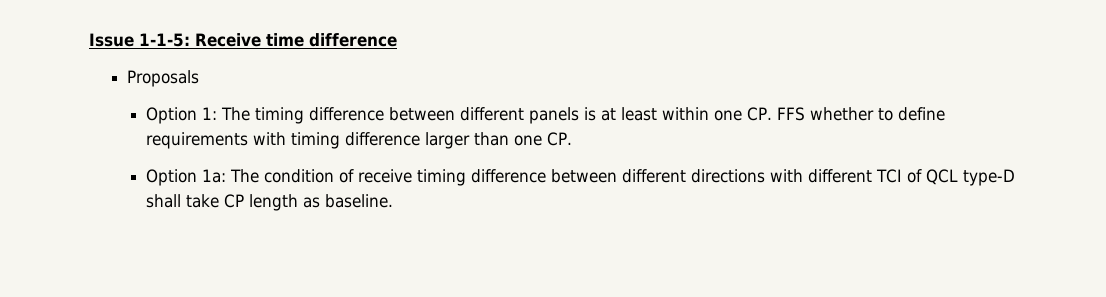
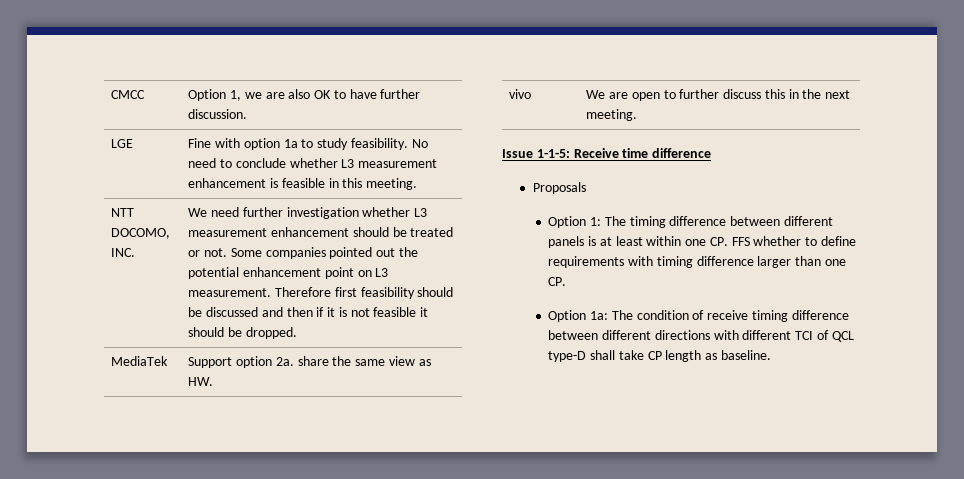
+ CMCC | Option 1, we are also OK to have further discussion.
+ LGE | Fine with option 1a to study feasibility. No need to conclude whether L3 measurement enhancement is feasible in this meeting.
+ NTT DOCOMO, INC. | We need further investigation whether L3 measurement enhancement should be treated or not. Some companies pointed out the potential enhancement point on L3 measurement. Therefore first feasibility should be discussed and then if it is not feasible it should be dropped.
+ MediaTek | Support option 2a. share the same view as HW.
+ vivo | We are open to further discuss this in the next meeting.

